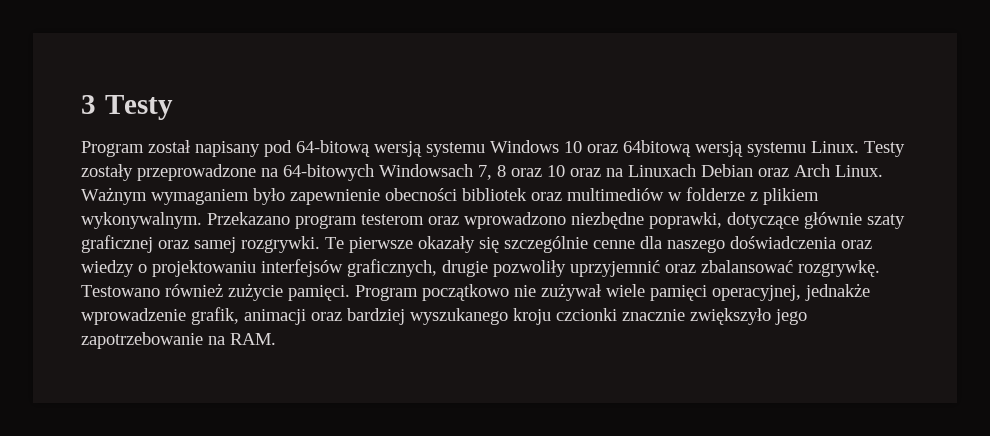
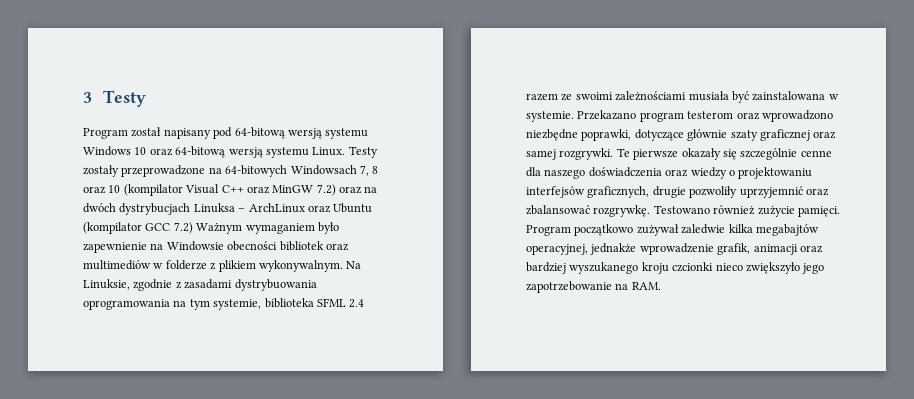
- Program został napisany pod 64-bitową wersją systemu Windows 10 oraz 64bitową wersją systemu Linux.
+ Program został napisany pod 64-bitową wersją systemu Windows 10 oraz 64-bitową wersją systemu Linux.
- Testy zostały przeprowadzone na 64-bitowych Windowsach 7, 8 oraz 10 oraz na Linuxach Debian oraz Arch Linux. Ważnym wymaganiem było zapewnienie obecności bibliotek oraz multimediów w folderze z plikiem wykonywalnym.
+ Testy zostały przeprowadzone na 64-bitowych Windowsach 7, 8 oraz 10 (kompilator Visual C++ oraz MinGW 7.2) oraz na dwóch dystrybucjach Linuksa – ArchLinux oraz Ubuntu (kompilator GCC 7.2) Ważnym wymaganiem było zapewnienie na Windowsie obecności bibliotek oraz multimediów w folderze z plikiem wykonywalnym.
+ Na Linuksie, zgodnie z zasadami dystrybuowania oprogramowania na tym systemie, biblioteka SFML 2.4 razem ze swoimi zależnościami musiała być zainstalowana w systemie.
- Program początkowo nie zużywał wiele pamięci operacyjnej, jednakże wprowadzenie grafik, animacji oraz bardziej wyszukanego kroju czcionki znacznie zwiększyło jego zapotrzebowanie na RAM.
+ Program początkowo zużywał zaledwie kilka megabajtów operacyjnej, jednakże wprowadzenie grafik, animacji oraz bardziej wyszukanego kroju czcionki nieco zwiększyło jego zapotrzebowanie na RAM.

